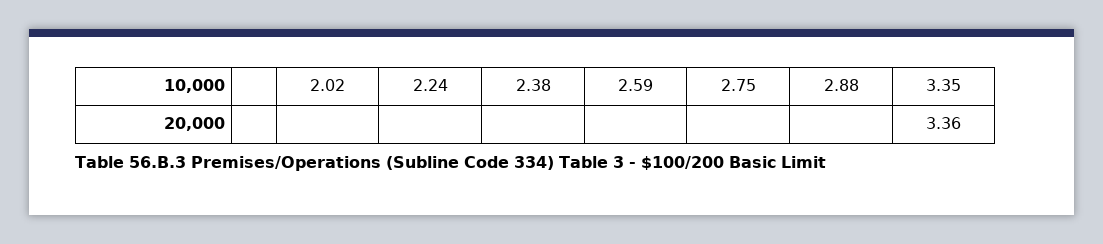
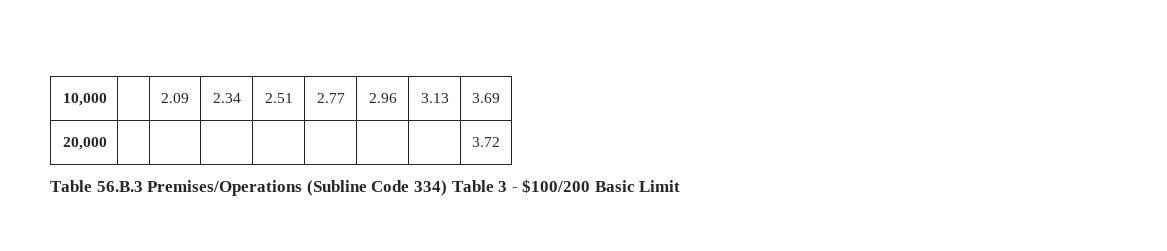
- 10,000 | | 2.02 | 2.24 | 2.38 | 2.59 | 2.75 | 2.88 | 3.35
+ 10,000 | | 2.09 | 2.34 | 2.51 | 2.77 | 2.96 | 3.13 | 3.69
- 20,000 | | | | | | | | 3.36
+ 20,000 | | | | | | | | 3.72

